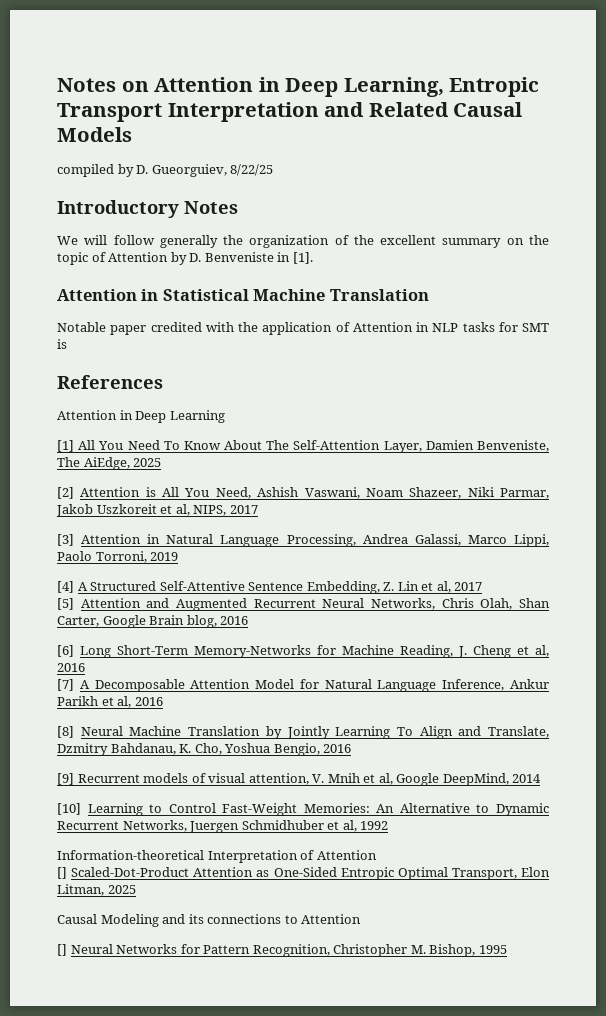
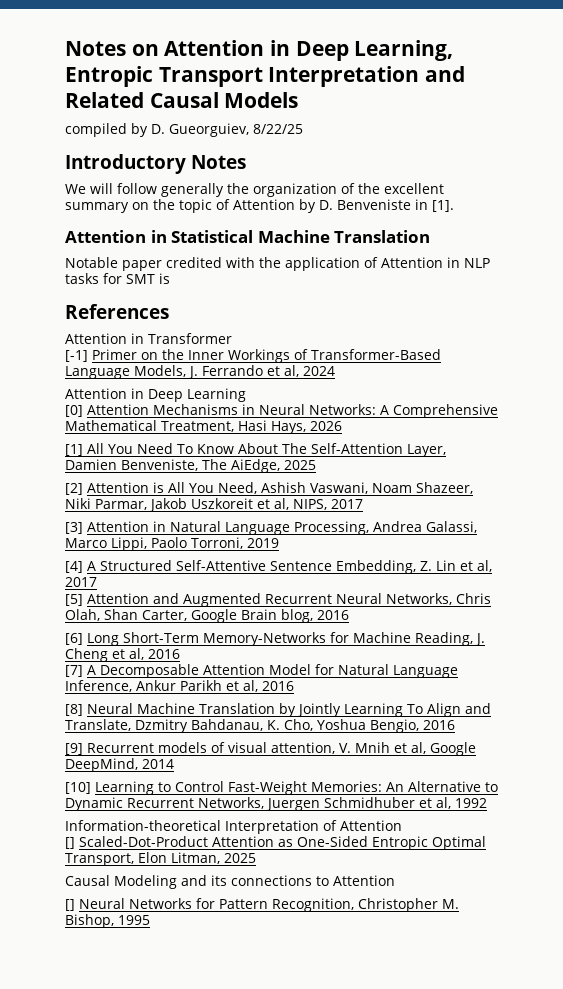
+ Attention in Transformer
+ [-1] Primer on the Inner Workings of Transformer-Based Language Models, J. Ferrando et al, 2024
  Attention in Deep Learning
+ [0] Attention Mechanisms in Neural Networks: A Comprehensive Mathematical Treatment, Hasi Hays, 2026

